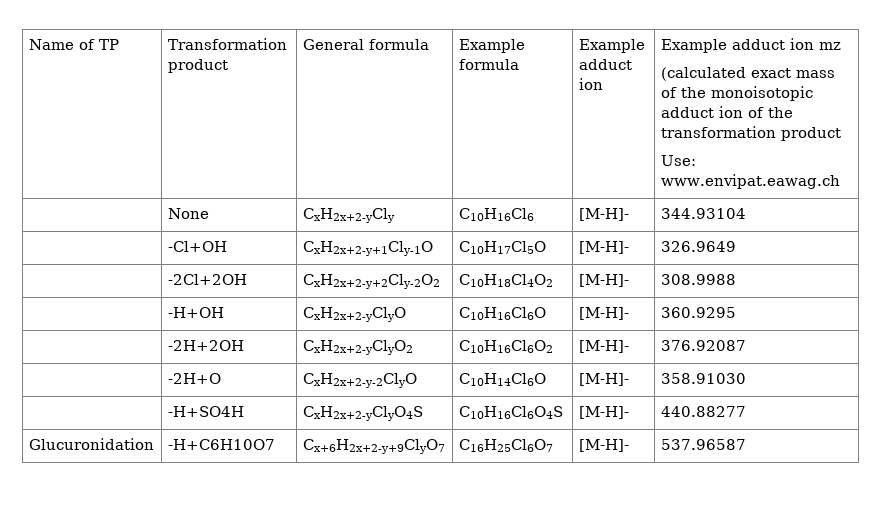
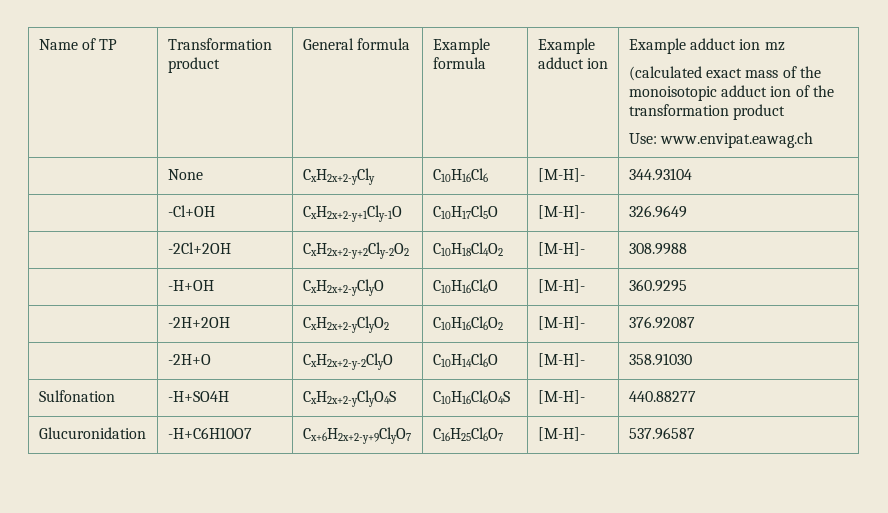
- | -H+SO4H | CxH2x+2-yClyO4S | C10H16Cl6O4S | [M-H]- | 440.88277
+ Sulfonation | -H+SO4H | CxH2x+2-yClyO4S | C10H16Cl6O4S | [M-H]- | 440.88277

